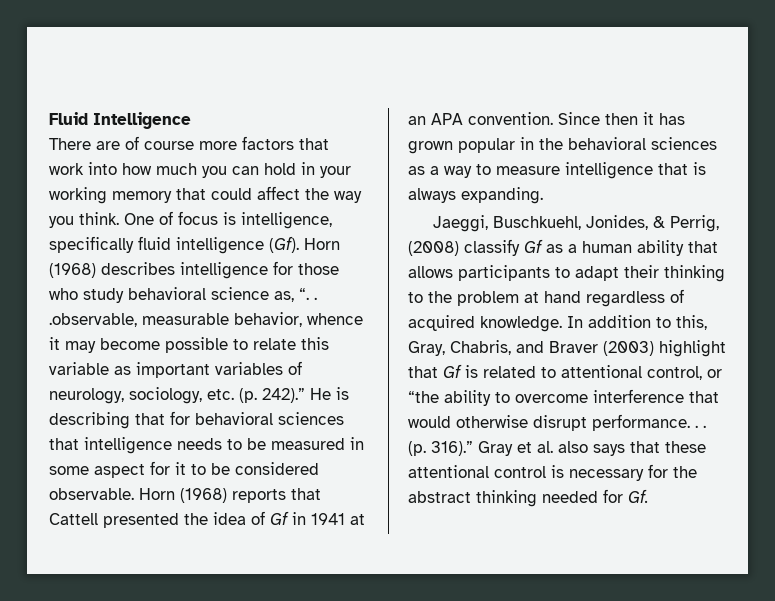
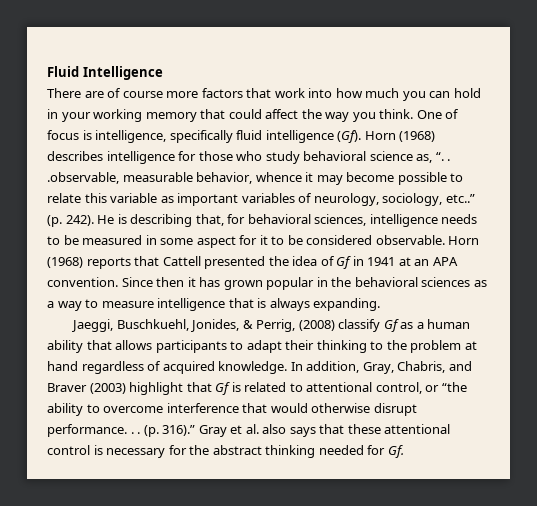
- One of focus is intelligence, specifically fluid intelligence (Gf). Horn (1968) describes intelligence for those who study behavioral science as, “. . .observable, measurable behavior, whence it may become possible to relate this variable as important variables of neurology, sociology, etc. (p. 242).”
+ One of focus is intelligence, specifically fluid intelligence (Gf). Horn (1968) describes intelligence for those who study behavioral science as, “. . .observable, measurable behavior, whence it may become possible to relate this variable as important variables of neurology, sociology, etc..” (p. 242).
- He is describing that for behavioral sciences that intelligence needs to be measured in some aspect for it to be considered observable.
+ He is describing that, for behavioral sciences, intelligence needs to be measured in some aspect for it to be considered observable.
- In addition to this, Gray, Chabris, and Braver (2003) highlight that Gf is related to attentional control, or “the ability to overcome interference that would otherwise disrupt performance. . .
+ In addition, Gray, Chabris, and Braver (2003) highlight that Gf is related to attentional control, or “the ability to overcome interference that would otherwise disrupt performance. . .

